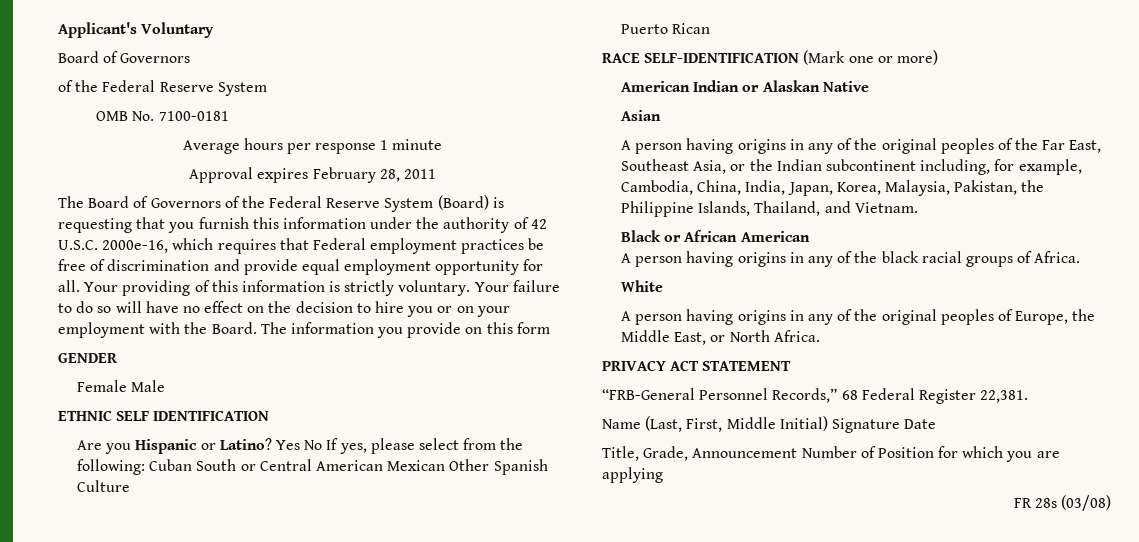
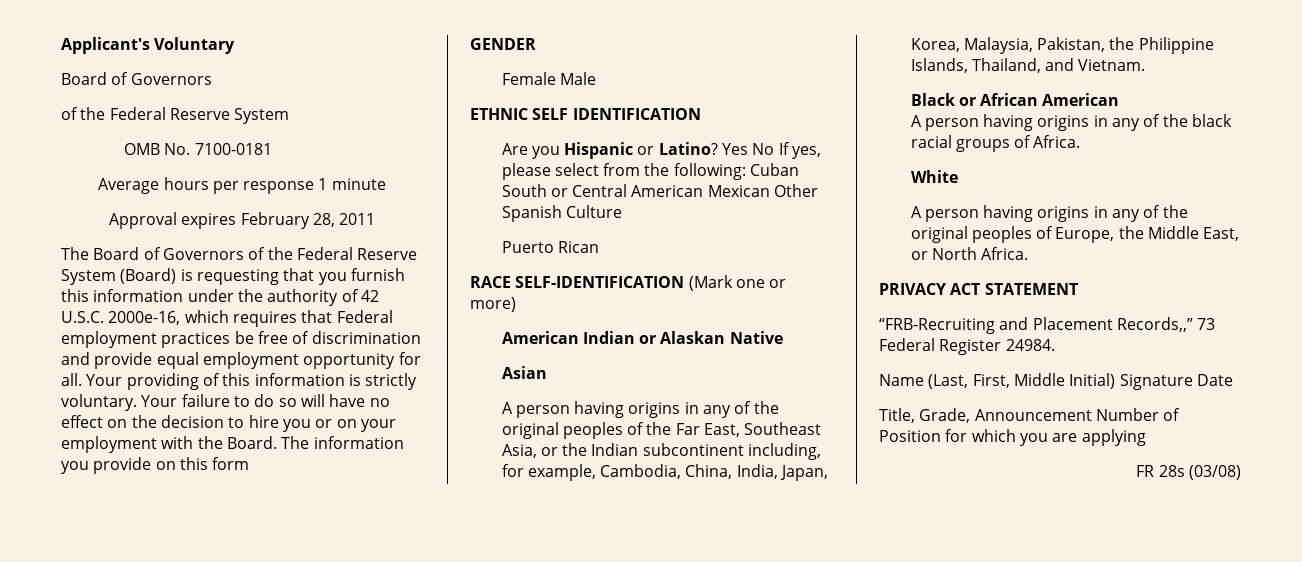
- “FRB-General Personnel Records,” 68 Federal Register 22,381.
+ “FRB-Recruiting and Placement Records,,” 73 Federal Register 24984.

